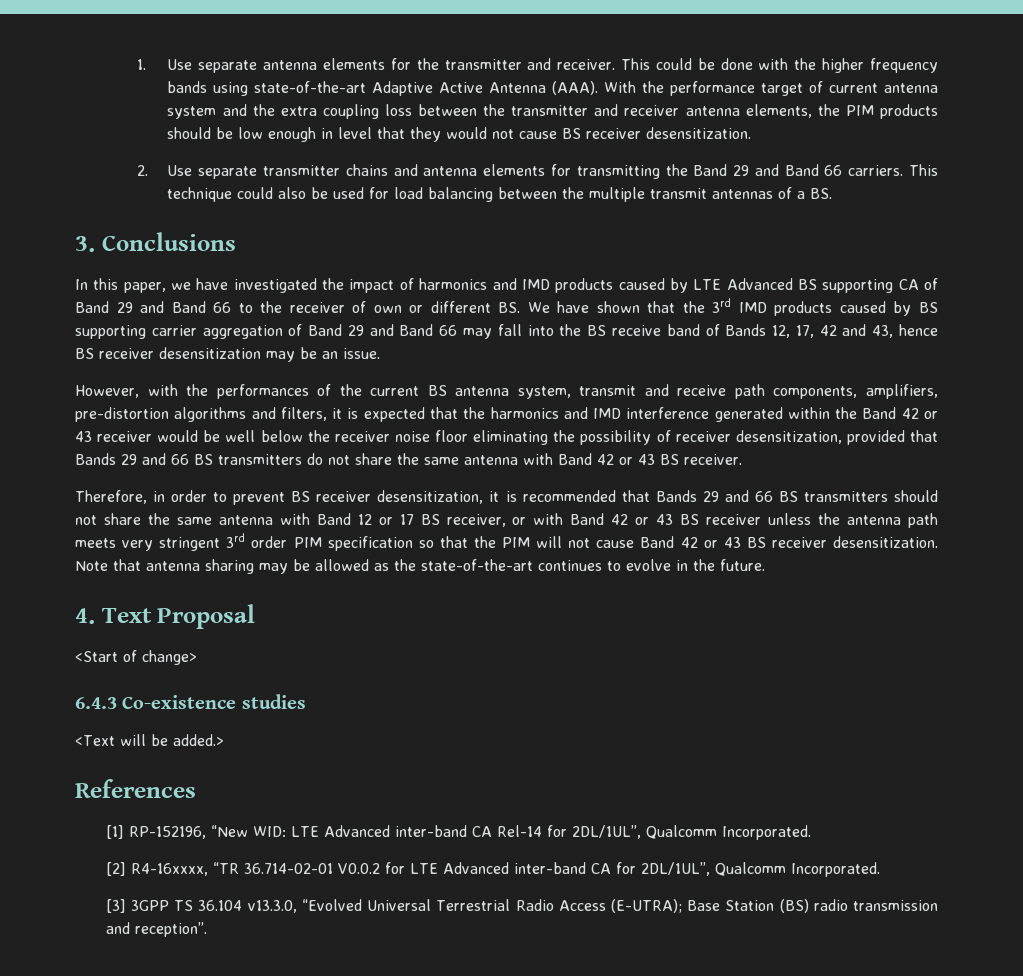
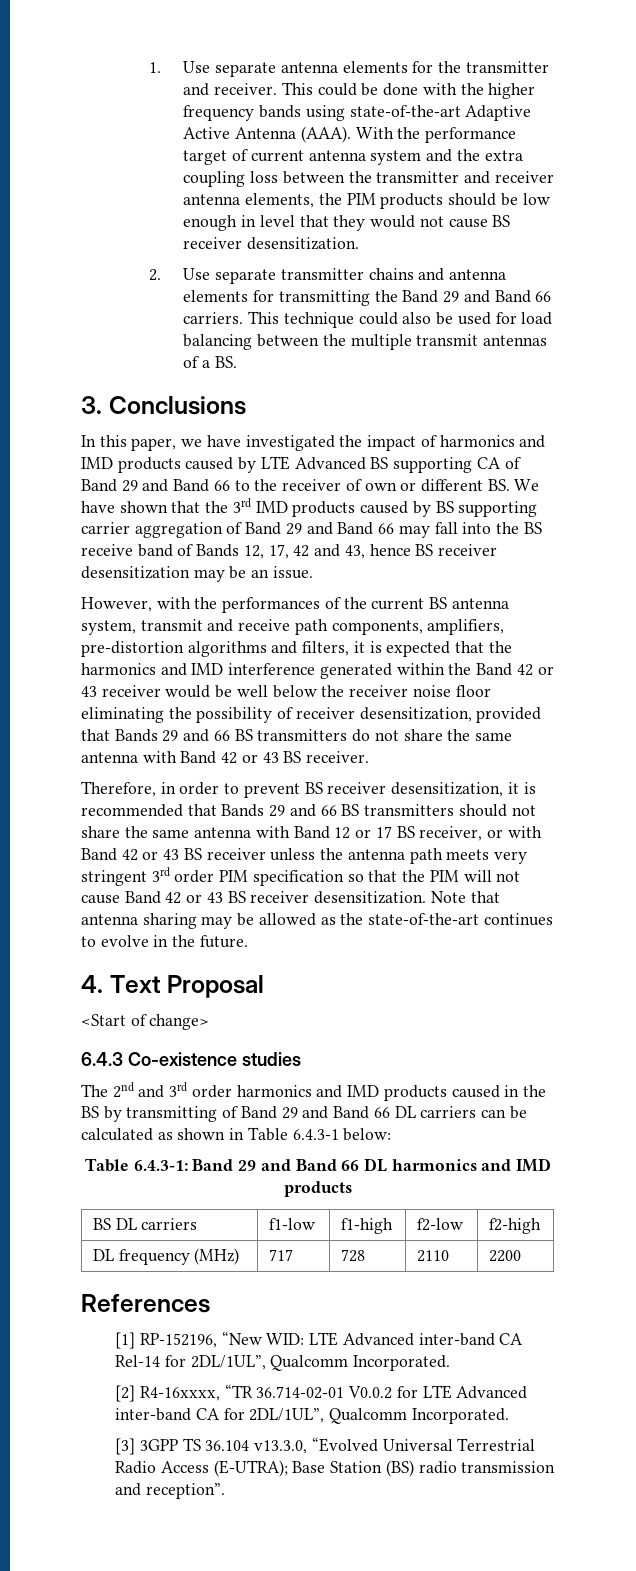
- <Text will be added.>
+ The 2nd and 3rd order harmonics and IMD products caused in the BS by transmitting of Band 29 and Band 66 DL carriers can be calculated as shown in Table 6.4.3-1 below:
+ Table 6.4.3-1: Band 29 and Band 66 DL harmonics and IMD products
+ BS DL carriers | f1-low | f1-high | f2-low | f2-high
+ DL frequency (MHz) | 717 | 728 | 2110 | 2200

